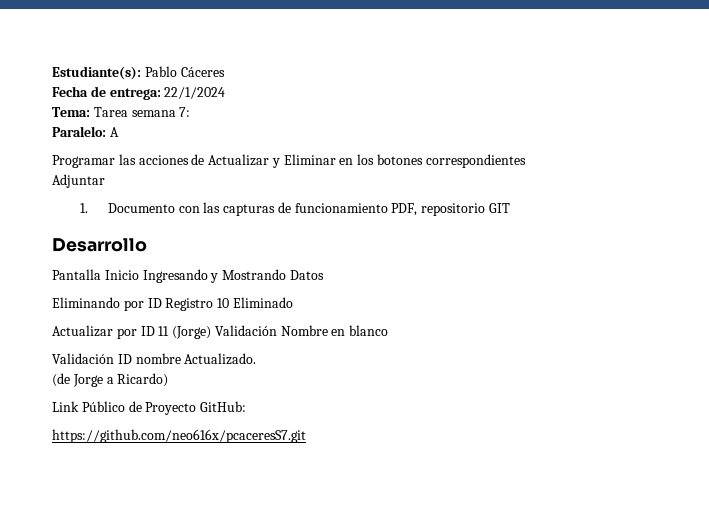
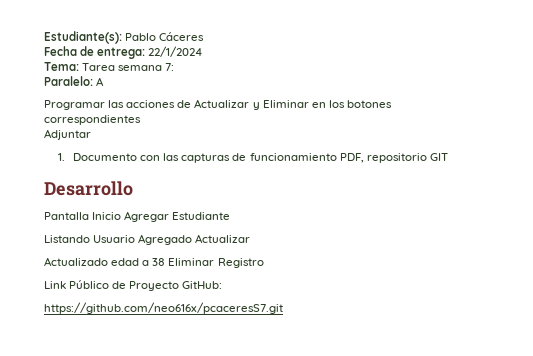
- Pantalla Inicio Ingresando y Mostrando Datos
- Eliminando por ID Registro 10 Eliminado
- Actualizar por ID 11 (Jorge) Validación Nombre en blanco
- Validación ID nombre Actualizado.
- (de Jorge a Ricardo)
+ Pantalla Inicio Agregar Estudiante
+ Listando Usuario Agregado Actualizar
+ Actualizado edad a 38 Eliminar Registro

